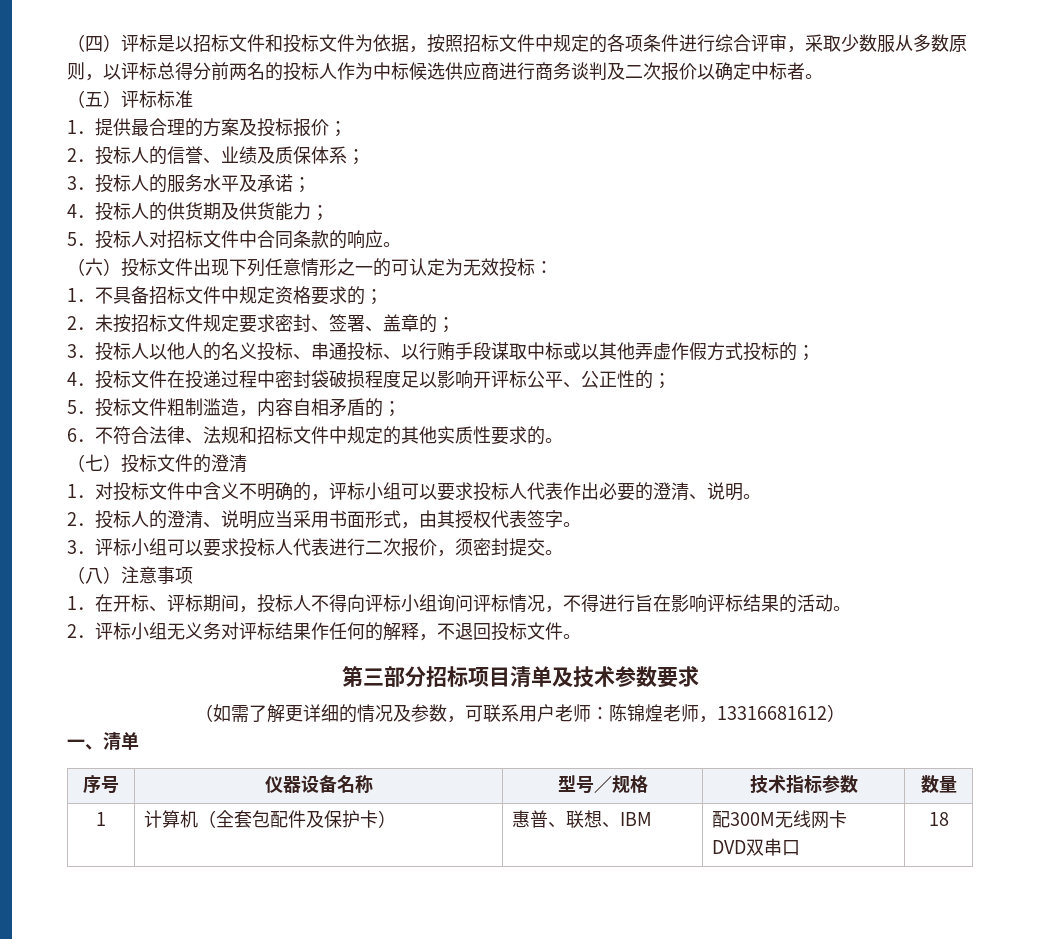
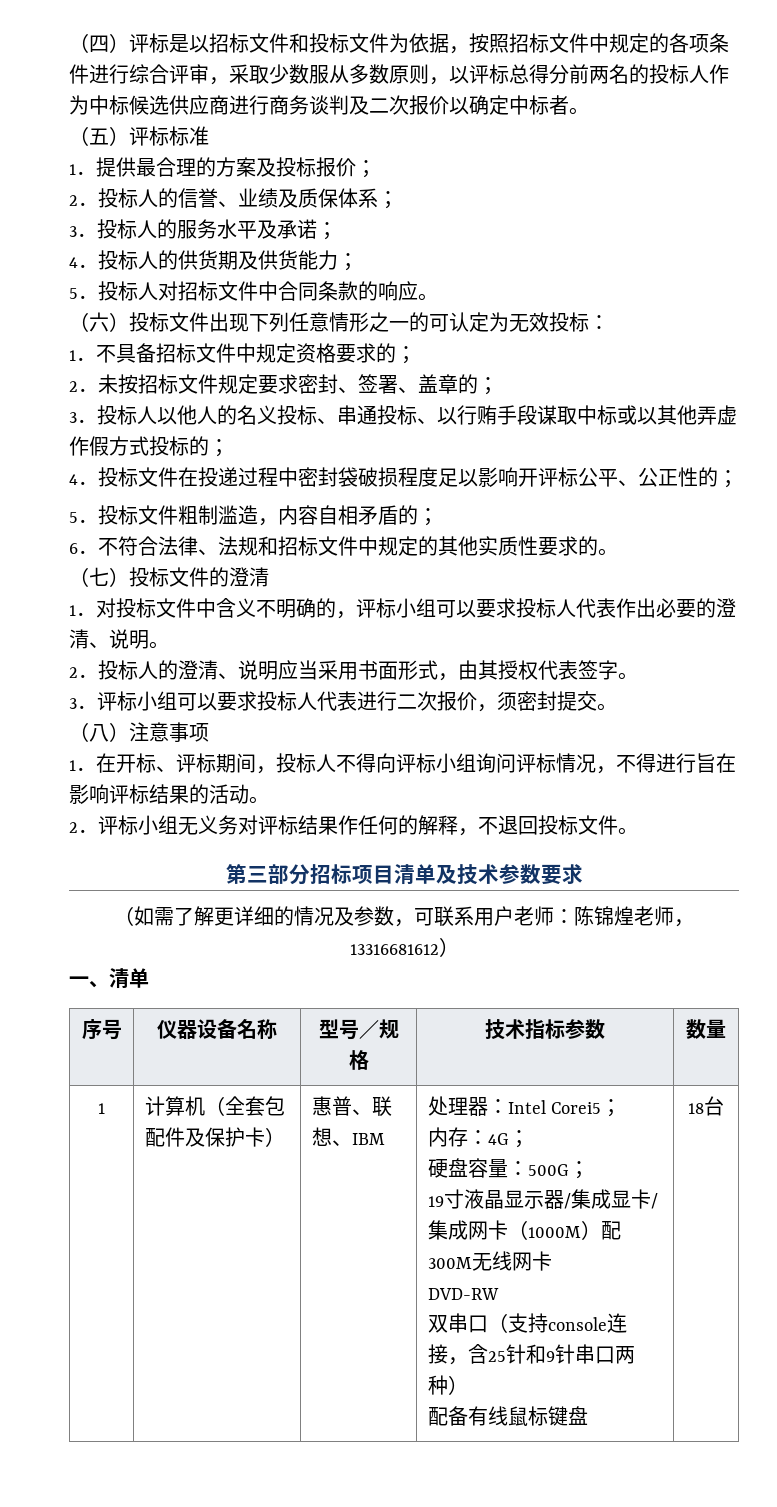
- 配300M无线网卡
+ 处理器：Intel Corei5；
+ 内存：4G；
+ 硬盘容量：500G；
+ 19寸液晶显示器/集成显卡/集成网卡（1000M）配300M无线网卡
- DVD双串口
+ DVD-RW
+ 双串口（支持console连接，含25针和9针串口两种）
+ 配备有线鼠标键盘
- 18
+ 18台

